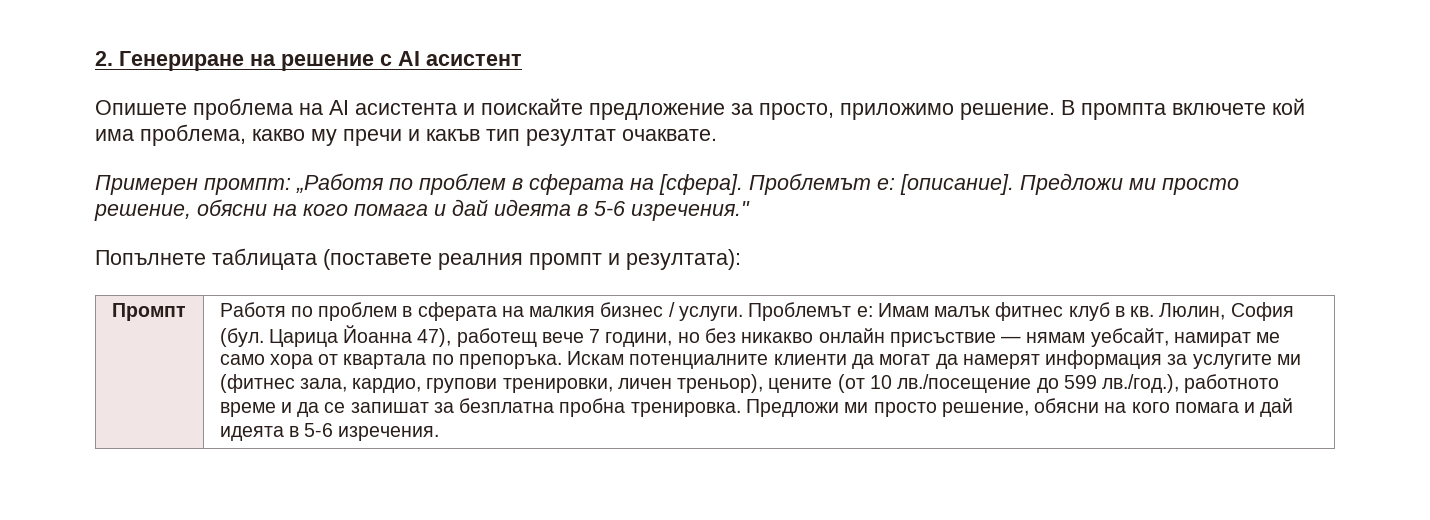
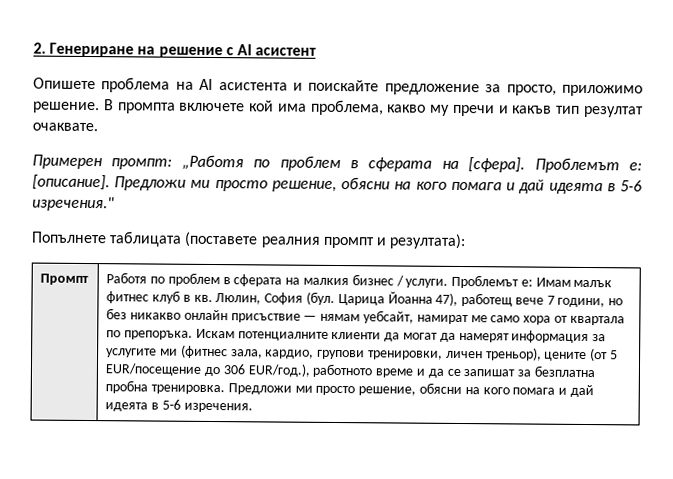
- Искам потенциалните клиенти да могат да намерят информация за услугите ми (фитнес зала, кардио, групови тренировки, личен треньор), цените (от 10 лв./посещение до 599 лв./год.), работното време и да се запишат за безплатна пробна тренировка.
+ Искам потенциалните клиенти да могат да намерят информация за услугите ми (фитнес зала, кардио, групови тренировки, личен треньор), цените (от 5 EUR/посещение до 306 EUR/год.), работното време и да се запишат за безплатна пробна тренировка.

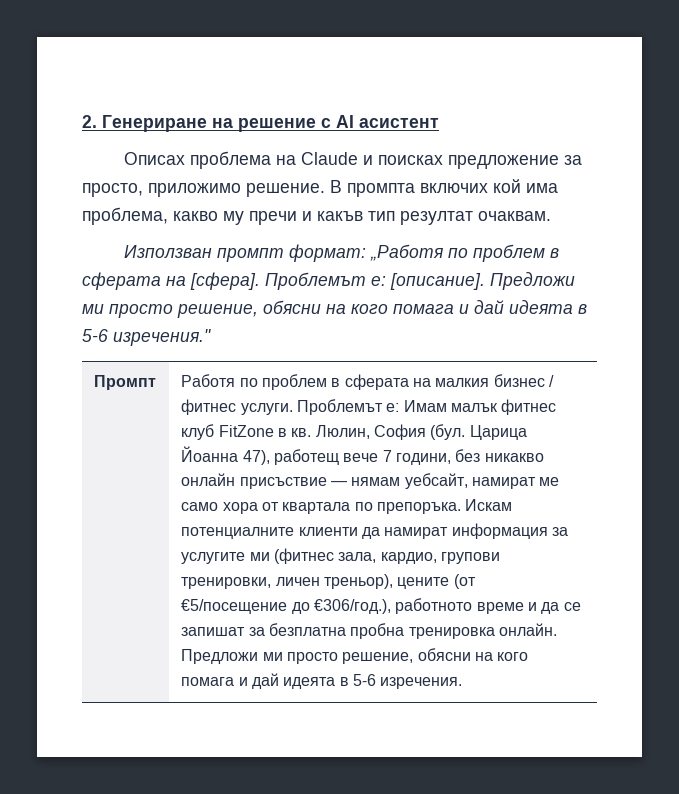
- Опишете проблема на AI асистента и поискайте предложение за просто, приложимо решение.
+ Описах проблема на Claude и поисках предложение за просто, приложимо решение.
- В промпта включете кой има проблема, какво му пречи и какъв тип резултат очаквате.
- Примерен промпт: „Работя по проблем в сферата на [сфера].
+ В промпта включих кой има проблема, какво му пречи и какъв тип резултат очаквам.
+ Използван промпт формат: „Работя по проблем в сферата на [сфера].
- Попълнете таблицата (поставете реалния промпт и резултата):
- Работя по проблем в сферата на малкия бизнес / услуги.
+ Работя по проблем в сферата на малкия бизнес / фитнес услуги.
- Проблемът е: Имам малък фитнес клуб в кв.
+ Проблемът е: Имам малък фитнес клуб FitZone в кв.
- Царица Йоанна 47), работещ вече 7 години, но без никакво онлайн присъствие — нямам уебсайт, намират ме само хора от квартала по препоръка.
+ Царица Йоанна 47), работещ вече 7 години, без никакво онлайн присъствие — нямам уебсайт, намират ме само хора от квартала по препоръка.
- Искам потенциалните клиенти да могат да намерят информация за услугите ми (фитнес зала, кардио, групови тренировки, личен треньор), цените (от 5 EUR/посещение до 306 EUR/год.), работното време и да се запишат за безплатна пробна тренировка.
+ Искам потенциалните клиенти да намират информация за услугите ми (фитнес зала, кардио, групови тренировки, личен треньор), цените (от €5/посещение до €306/год.), работното време и да се запишат за безплатна пробна тренировка онлайн.

